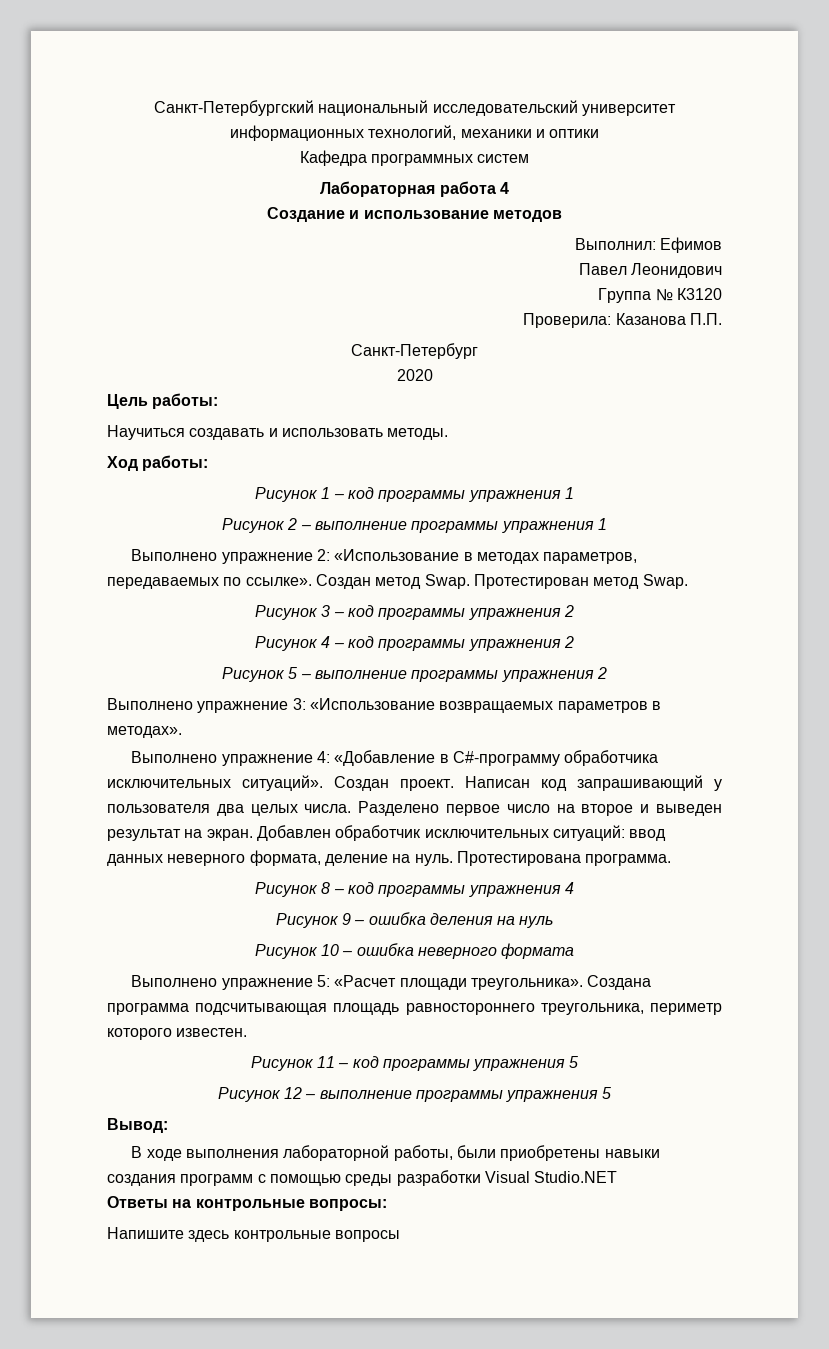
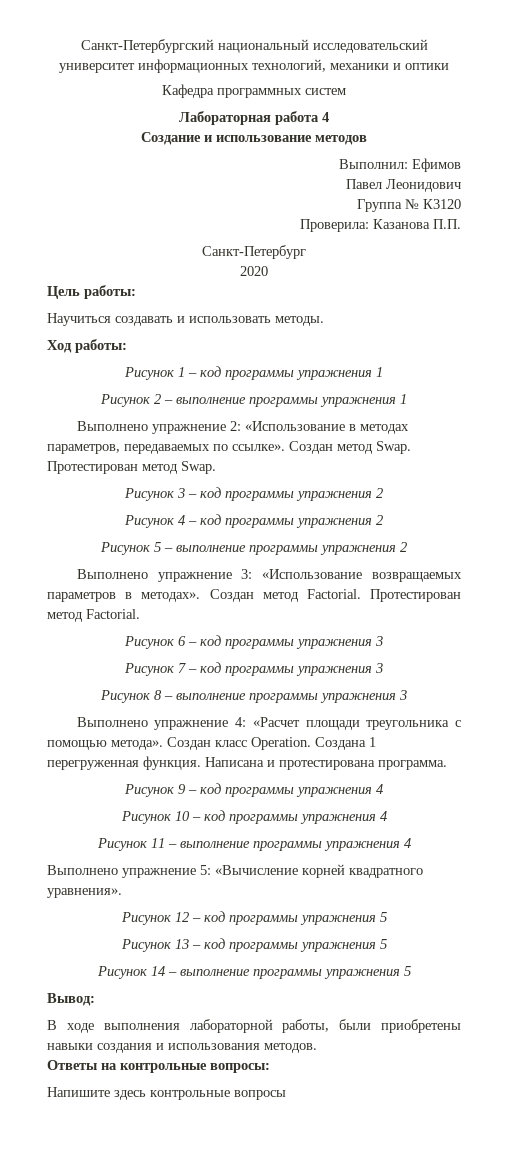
- Выполнено упражнение 3: «Использование возвращаемых параметров в методах».
- Выполнено упражнение 4: «Добавление в C#-программу обработчика исключительных ситуаций». Создан проект. Написан код запрашивающий у пользователя два целых числа. Разделено первое число на второе и выведен результат на экран. Добавлен обработчик исключительных ситуаций: ввод данных неверного формата, деление на нуль. Протестирована программа.
+ Выполнено упражнение 3: «Использование возвращаемых параметров в методах». Создан метод Factorial. Протестирован метод Factorial.
+ Рисунок 6 – код программы упражнения 3
+ Рисунок 7 – код программы упражнения 3
+ Рисунок 8 – выполнение программы упражнения 3
+ Выполнено упражнение 4: «Расчет площади треугольника с помощью метода». Создан класс Operation. Создана 1 перегруженная функция. Написана и протестирована программа.
- Рисунок 8 – код программы упражнения 4
- Рисунок 9 – ошибка деления на нуль
- Рисунок 10 – ошибка неверного формата
- Выполнено упражнение 5: «Расчет площади треугольника». Создана программа подсчитывающая площадь равностороннего треугольника, периметр которого известен.
- Рисунок 11 – код программы упражнения 5
- Рисунок 12 – выполнение программы упражнения 5
+ Рисунок 9 – код программы упражнения 4
+ Рисунок 10 – код программы упражнения 4
+ Рисунок 11 – выполнение программы упражнения 4
+ Выполнено упражнение 5: «Вычисление корней квадратного уравнения».
+ Рисунок 12 – код программы упражнения 5
+ Рисунок 13 – код программы упражнения 5
+ Рисунок 14 – выполнение программы упражнения 5
- В ходе выполнения лабораторной работы, были приобретены навыки создания программ с помощью среды разработки Visual Studio.NET
+ В ходе выполнения лабораторной работы, были приобретены навыки создания и использования методов.

